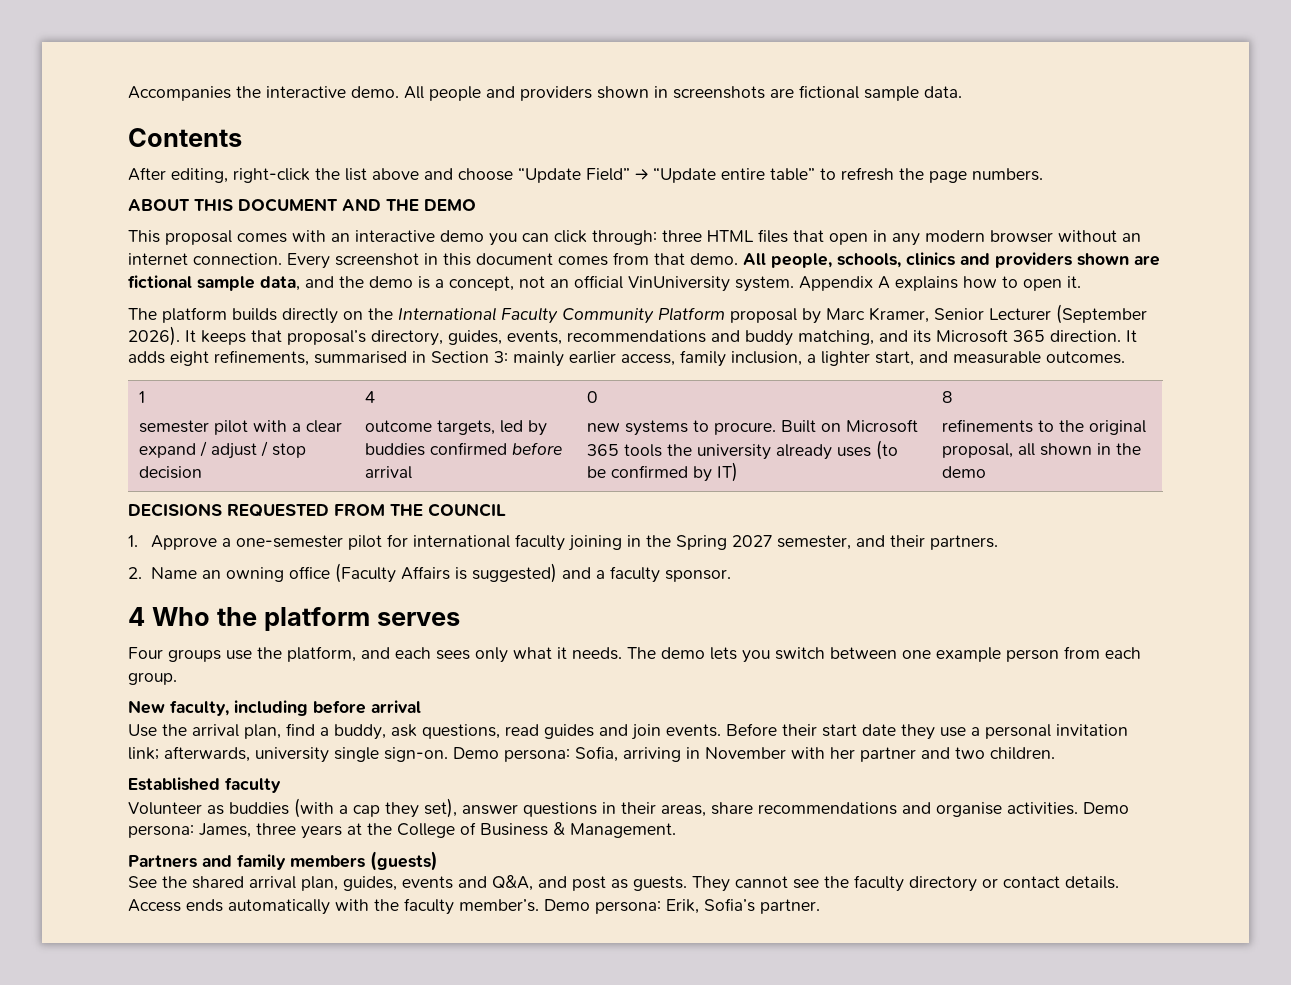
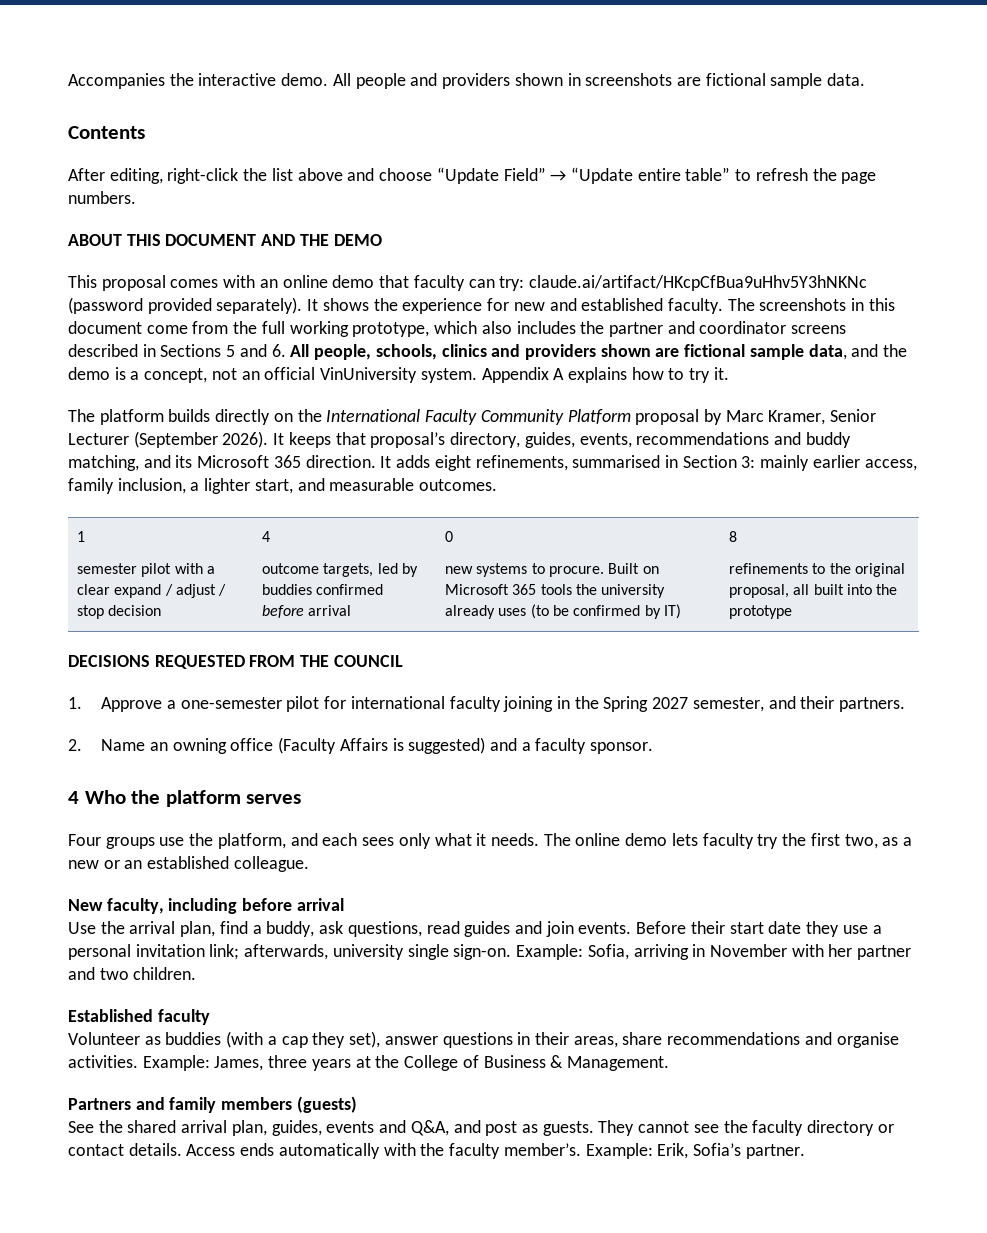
- This proposal comes with an interactive demo you can click through: three HTML files that open in any modern browser without an internet connection. Every screenshot in this document comes from that demo. All people, schools, clinics and providers shown are fictional sample data, and the demo is a concept, not an official VinUniversity system.
+ This proposal comes with an online demo that faculty can try: claude.ai/artifact/HKcpCfBua9uHhv5Y3hNKNc (password provided separately). It shows the experience for new and established faculty. The screenshots in this document come from the full working prototype, which also includes the partner and coordinator screens described in Sections 5 and 6. All people, schools, clinics and providers shown are fictional sample data, and the demo is a concept, not an official VinUniversity system.
- Appendix A explains how to open it.
+ Appendix A explains how to try it.
- refinements to the original proposal, all shown in the demo
+ refinements to the original proposal, all built into the prototype
- The demo lets you switch between one example person from each group.
+ The online demo lets faculty try the first two, as a new or an established colleague.
- Demo persona: Sofia, arriving in November with her partner and two children.
+ Example: Sofia, arriving in November with her partner and two children.
- Demo persona: James, three years at the College of Business & Management.
+ Example: James, three years at the College of Business & Management.
- Demo persona: Erik, Sofia’s partner.
+ Example: Erik, Sofia’s partner.

